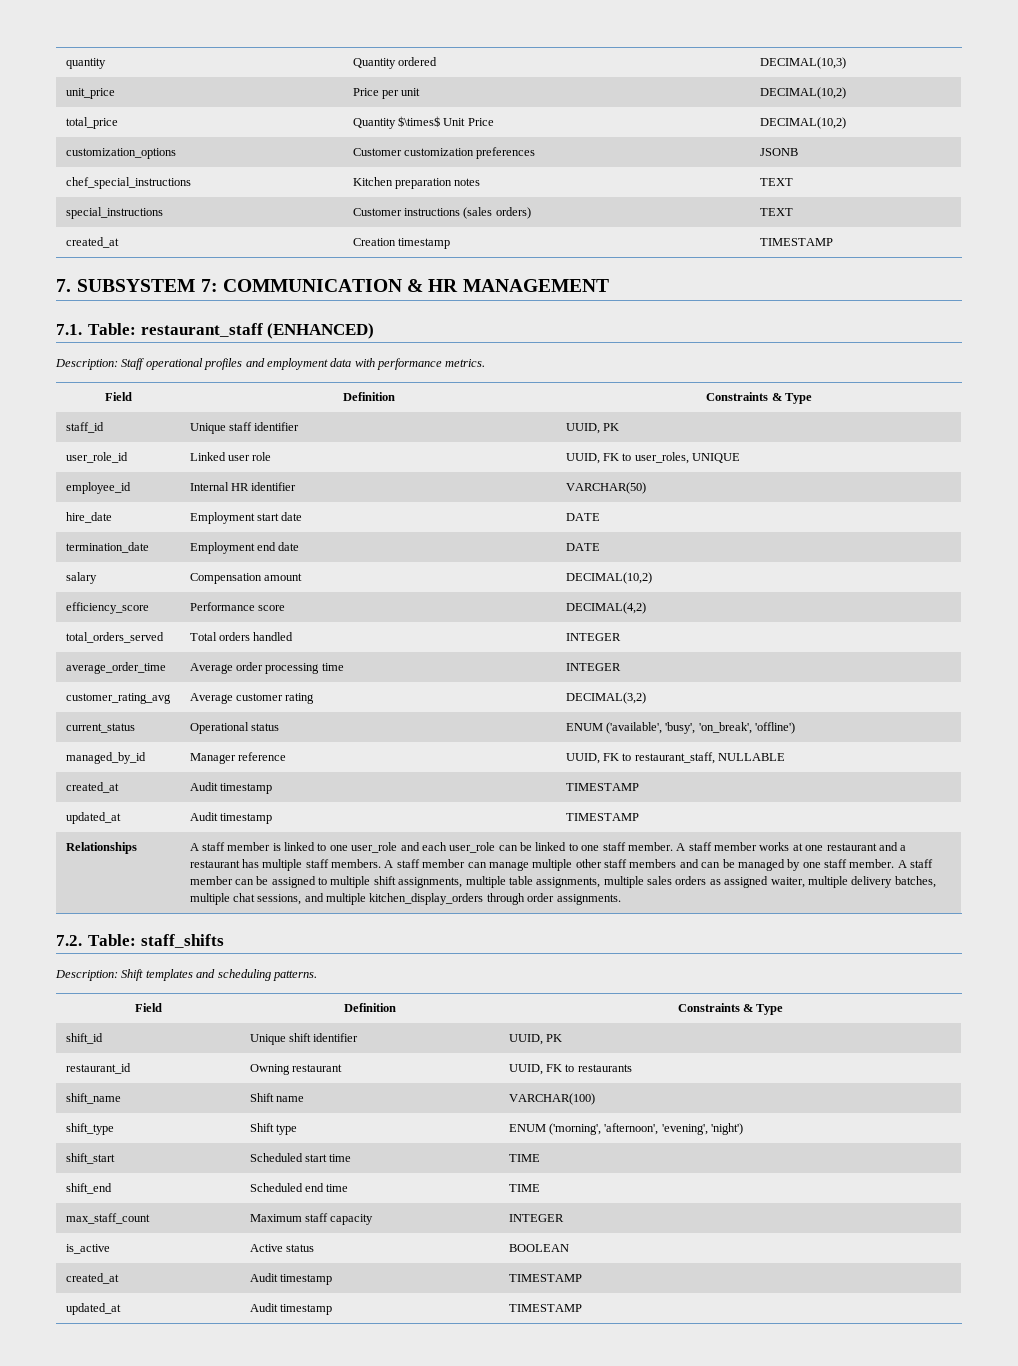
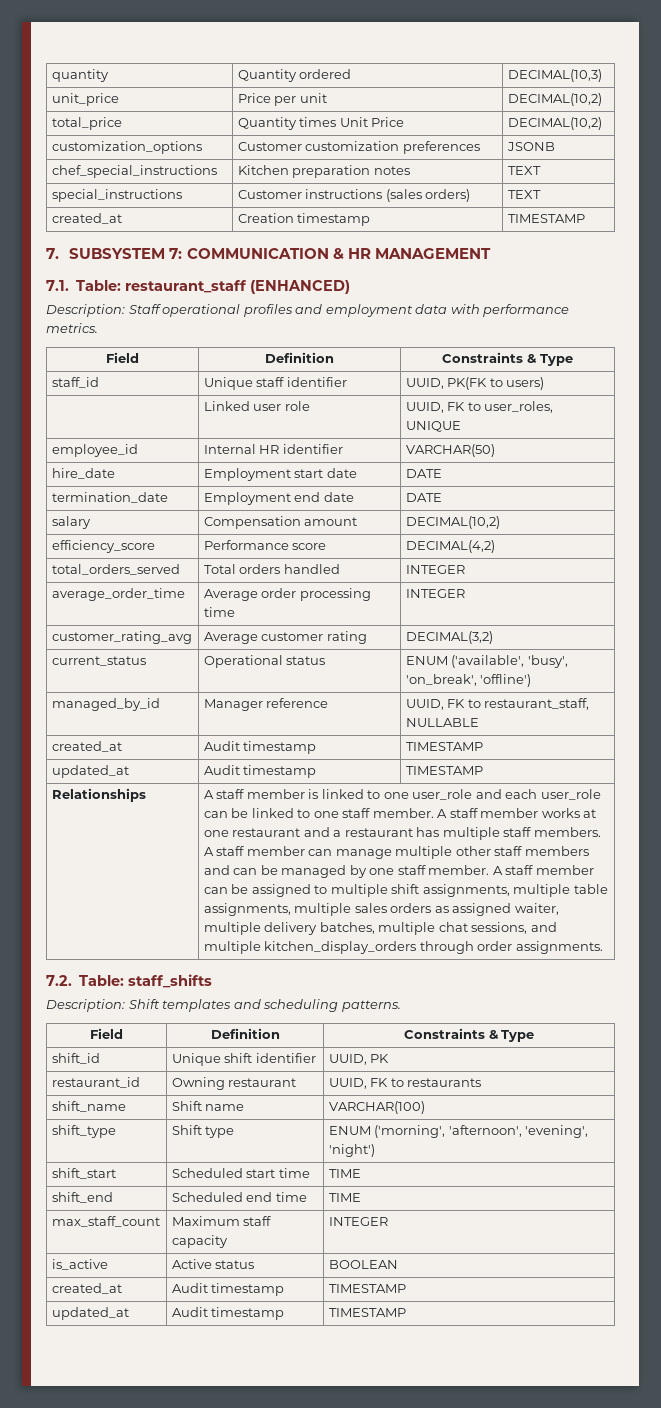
- total_price | Quantity $\times$ Unit Price | DECIMAL(10,2)
+ total_price | Quantity times Unit Price | DECIMAL(10,2)
- staff_id | Unique staff identifier | UUID, PK
- user_role_id | Linked user role | UUID, FK to user_roles, UNIQUE
+ staff_id | Unique staff identifier | UUID, PK(FK to users)
+ | Linked user role | UUID, FK to user_roles, UNIQUE

